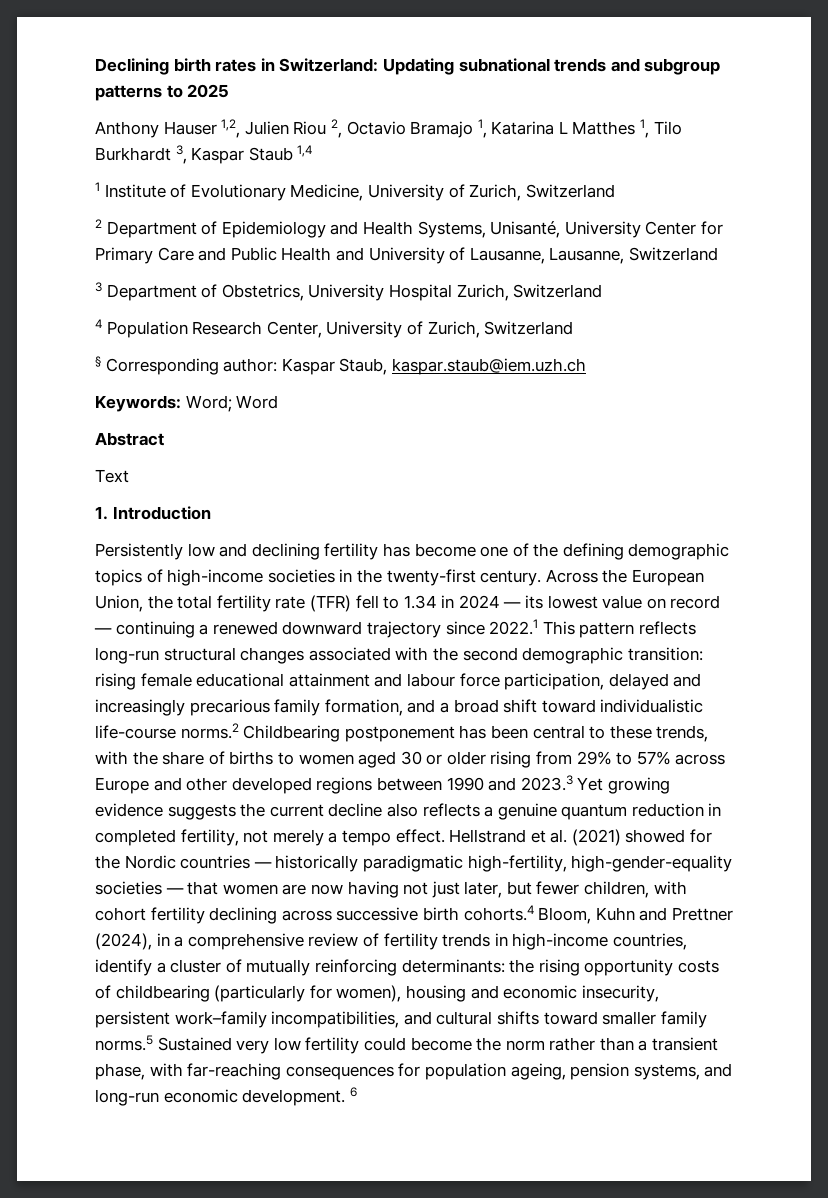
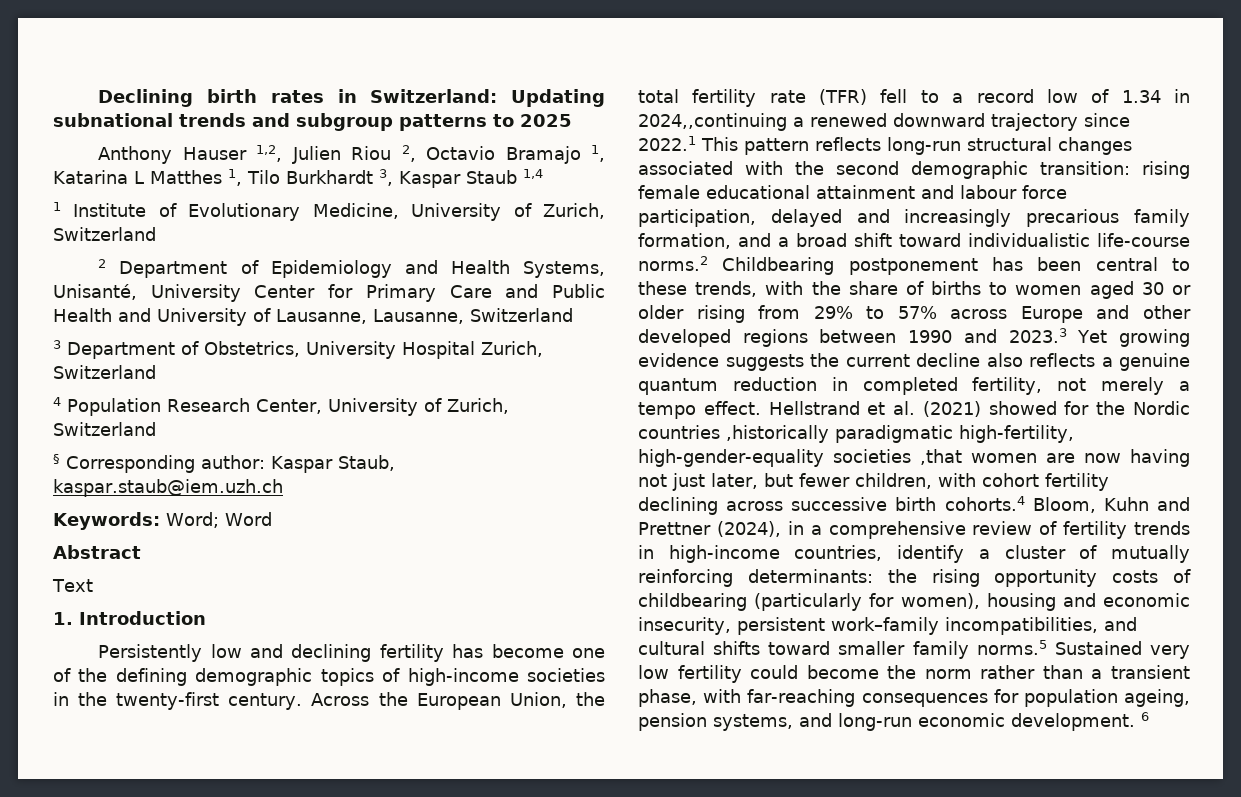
- Across the European Union, the total fertility rate (TFR) fell to 1.34 in 2024 — its lowest value on record — continuing a renewed downward trajectory since 2022.1 This pattern reflects long-run structural changes associated with the second demographic transition:
+ Across the European Union, the total fertility rate (TFR) fell to a record low of 1.34 in 2024,,continuing a renewed downward trajectory since 2022.1 This pattern reflects long-run structural changes associated with the second demographic transition:
- Hellstrand et al. (2021) showed for the Nordic countries — historically paradigmatic high-fertility, high-gender-equality societies — that women are now having not just later, but fewer children, with cohort fertility declining across successive birth cohorts.4 Bloom, Kuhn and Prettner (2024), in a comprehensive review of fertility trends in high-income countries, identify a cluster of mutually reinforcing determinants:
+ Hellstrand et al. (2021) showed for the Nordic countries ,historically paradigmatic high-fertility, high-gender-equality societies ,that women are now having not just later, but fewer children, with cohort fertility declining across successive birth cohorts.4 Bloom, Kuhn and Prettner (2024), in a comprehensive review of fertility trends in high-income countries, identify a cluster of mutually reinforcing determinants:

